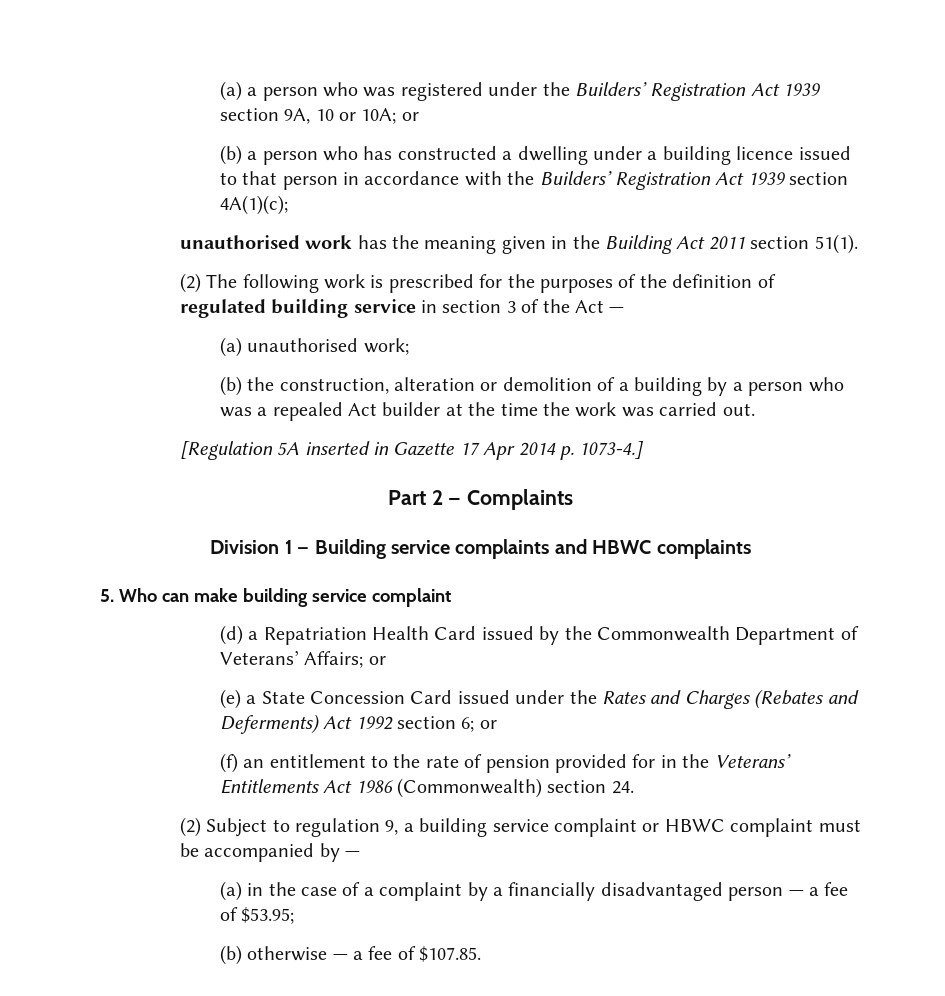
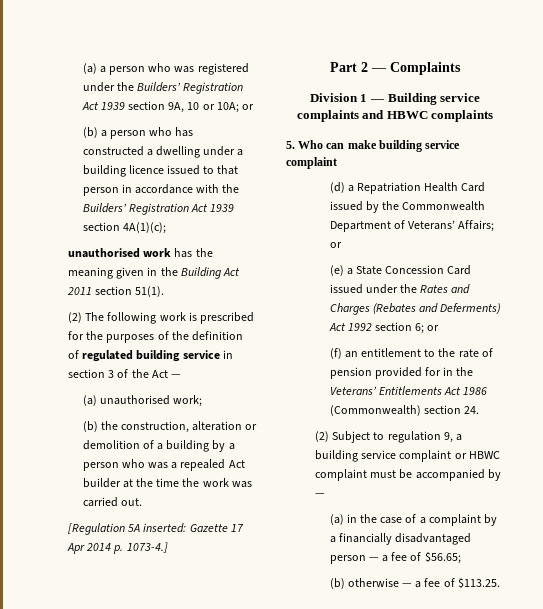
- [Regulation 5A inserted in Gazette 17 Apr 2014 p. 1073-4.]
+ [Regulation 5A inserted: Gazette 17 Apr 2014 p. 1073-4.]
- (a) in the case of a complaint by a financially disadvantaged person — a fee of $53.95;
+ (a) in the case of a complaint by a financially disadvantaged person — a fee of $56.65;
- (b) otherwise — a fee of $107.85.
+ (b) otherwise — a fee of $113.25.

